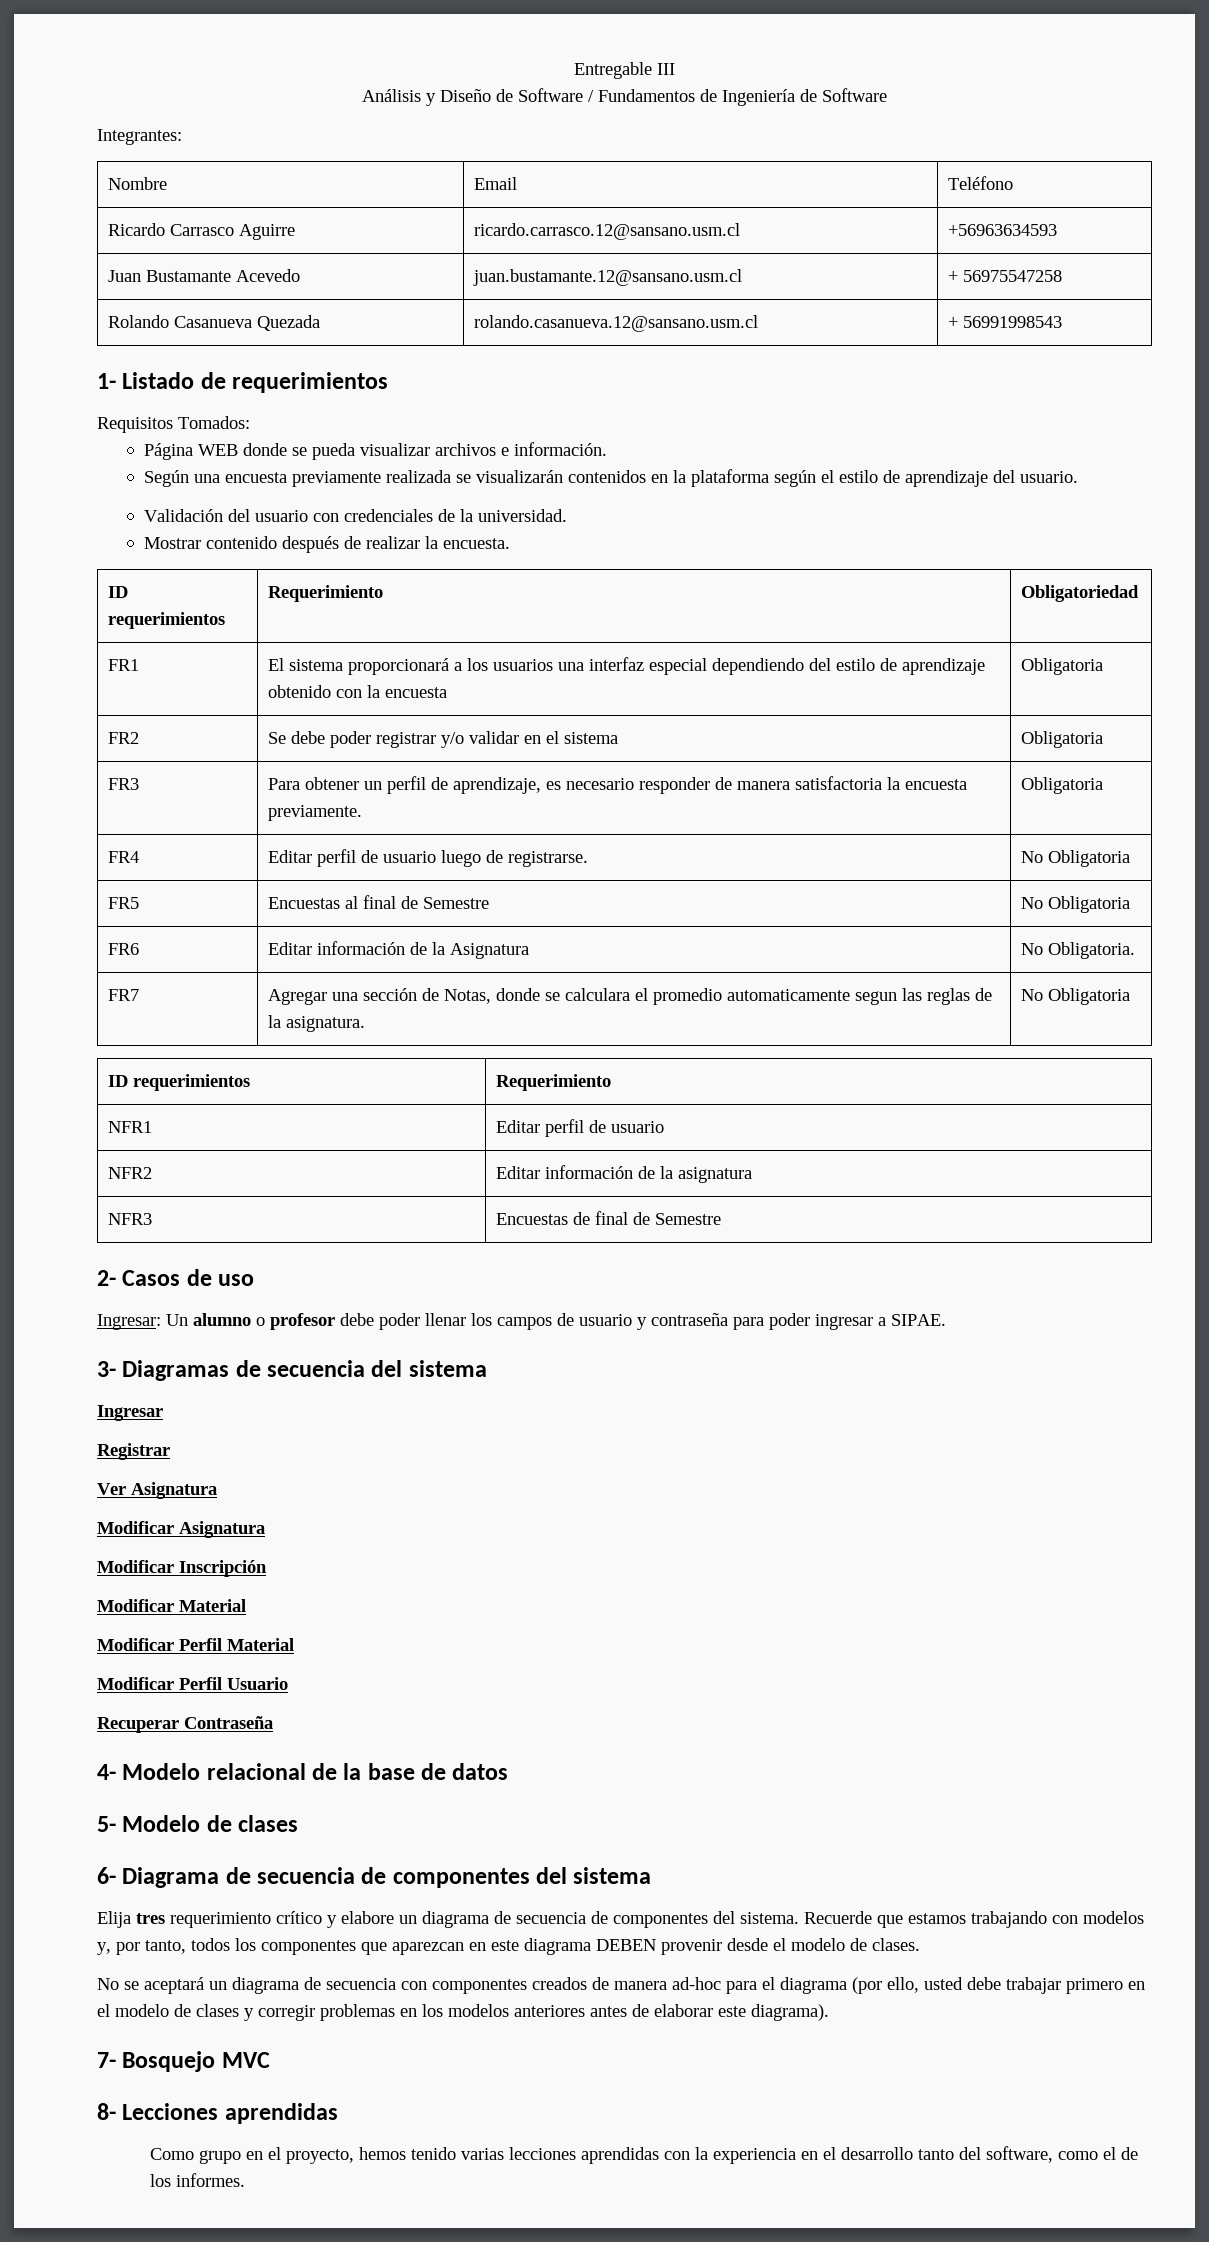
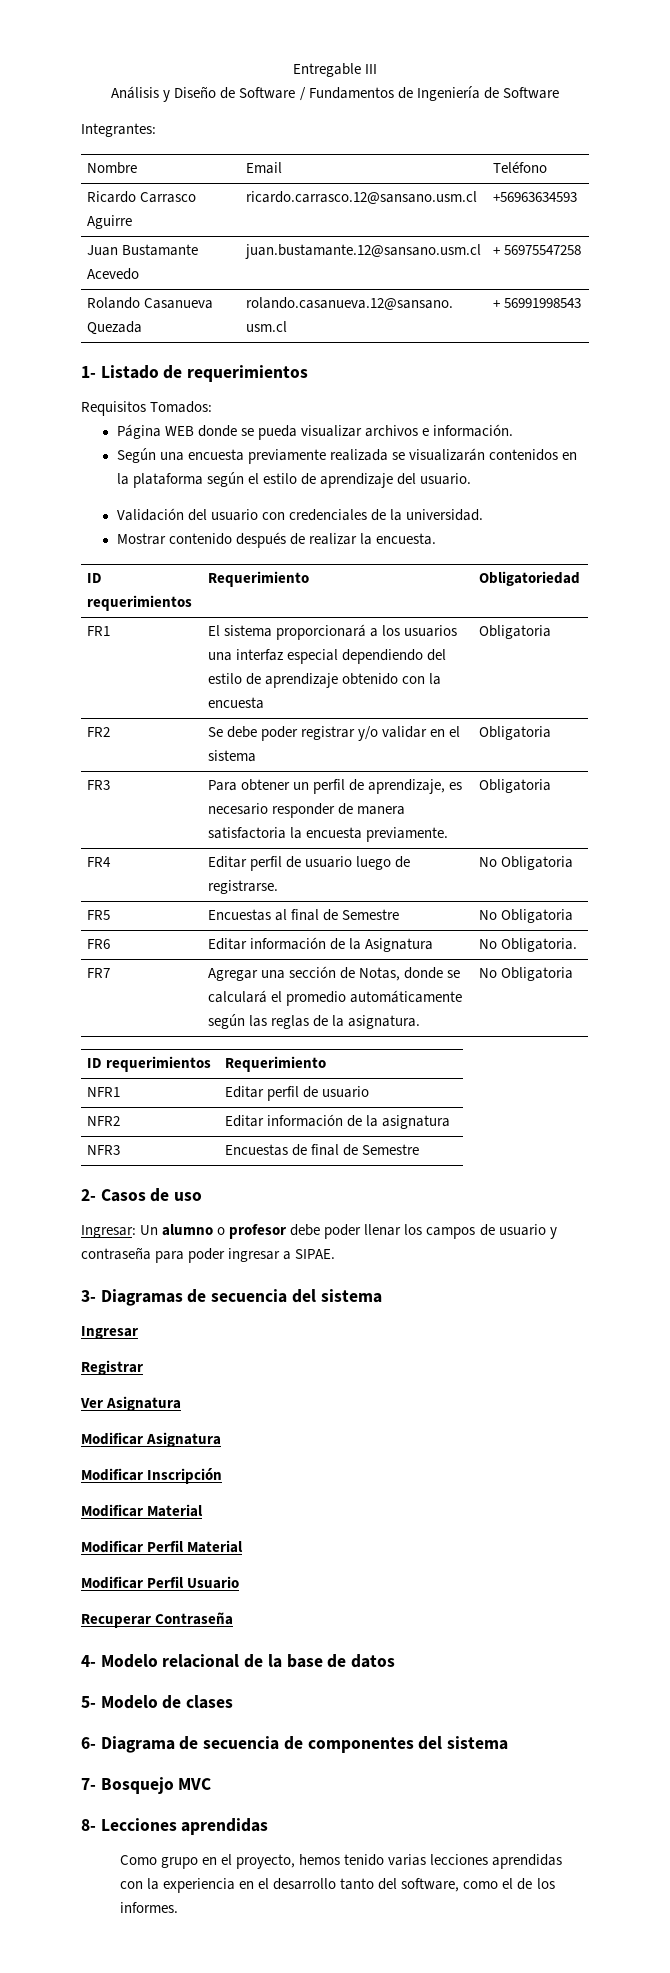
- FR7 | Agregar una sección de Notas, donde se calculara el promedio automaticamente segun las reglas de la asignatura. | No Obligatoria
+ FR7 | Agregar una sección de Notas, donde se calculará el promedio automáticamente según las reglas de la asignatura. | No Obligatoria
- Elija tres requerimiento crítico y elabore un diagrama de secuencia de componentes del sistema. Recuerde que estamos trabajando con modelos y, por tanto, todos los componentes que aparezcan en este diagrama DEBEN provenir desde el modelo de clases.
- No se aceptará un diagrama de secuencia con componentes creados de manera ad-hoc para el diagrama (por ello, usted debe trabajar primero en el modelo de clases y corregir problemas en los modelos anteriores antes de elaborar este diagrama).

